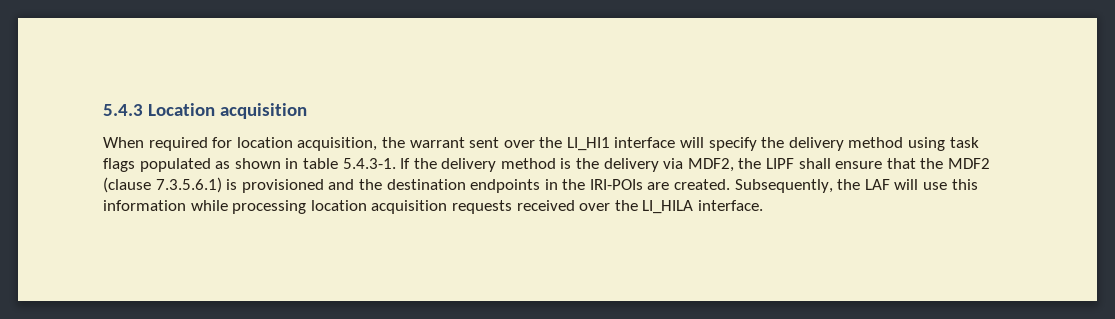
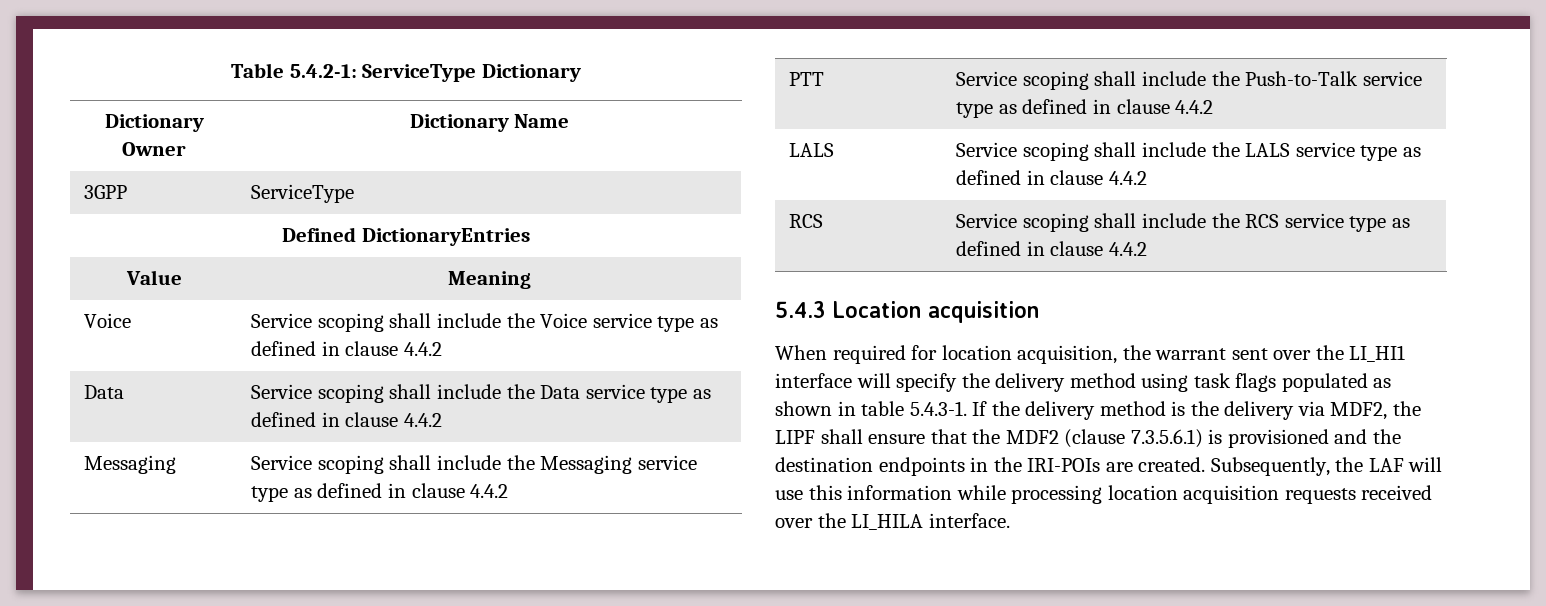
+ Table 5.4.2-1: ServiceType Dictionary
+ Dictionary Owner | Dictionary Name
+ 3GPP | ServiceType
+ Defined DictionaryEntries
+ Value | Meaning
+ Voice | Service scoping shall include the Voice service type as defined in clause 4.4.2
+ Data | Service scoping shall include the Data service type as defined in clause 4.4.2
+ Messaging | Service scoping shall include the Messaging service type as defined in clause 4.4.2
+ PTT | Service scoping shall include the Push-to-Talk service type as defined in clause 4.4.2
+ LALS | Service scoping shall include the LALS service type as defined in clause 4.4.2
+ RCS | Service scoping shall include the RCS service type as defined in clause 4.4.2

